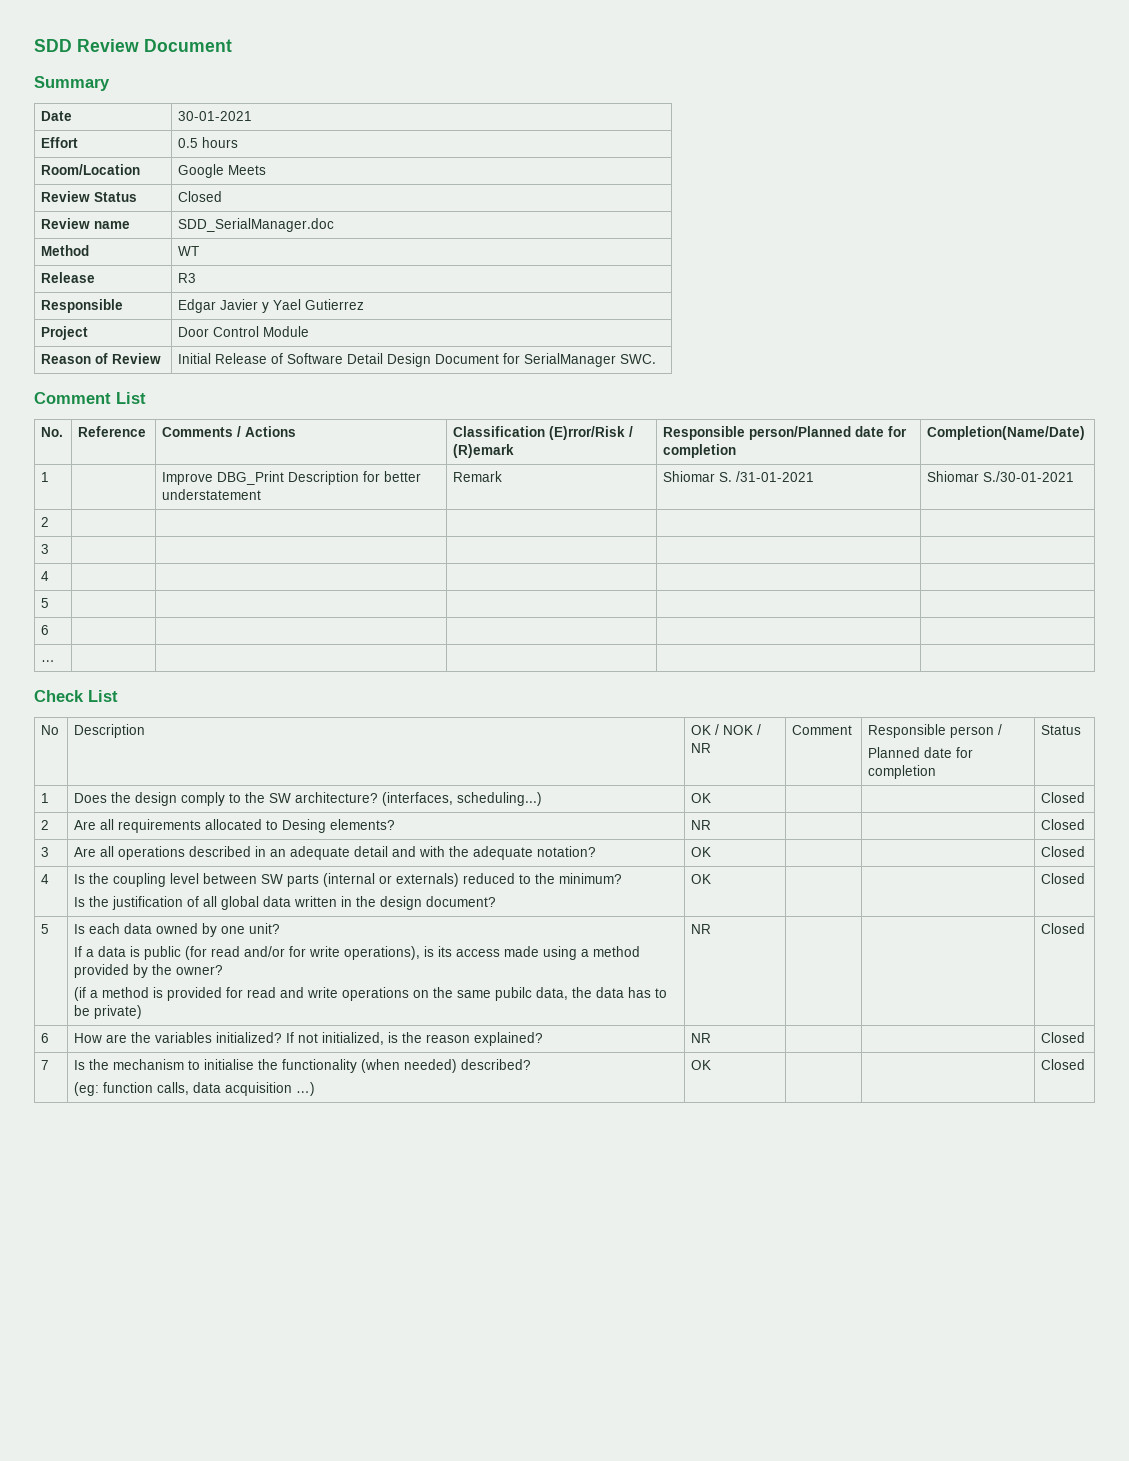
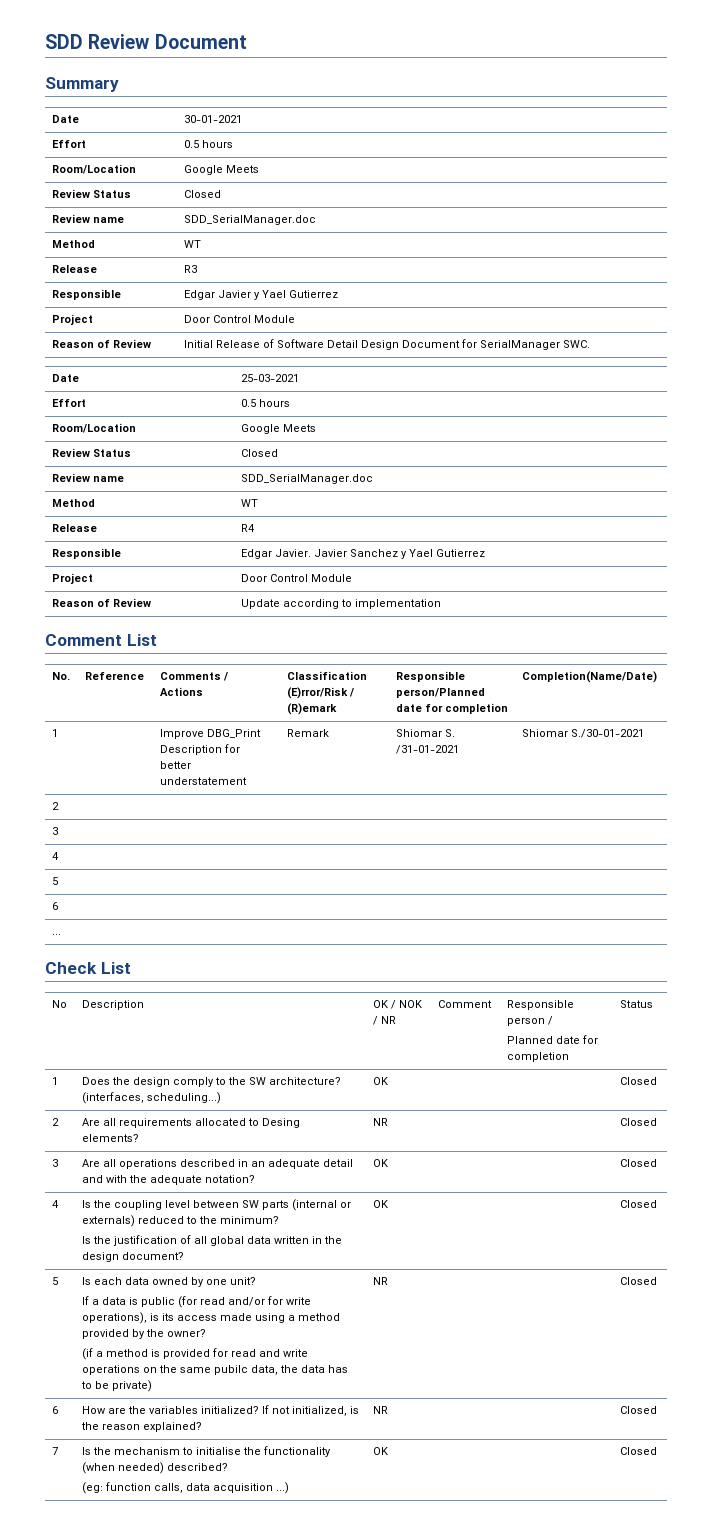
+ Date | 25-03-2021
+ Effort | 0.5 hours
+ Room/Location | Google Meets
+ Review Status | Closed
+ Review name | SDD_SerialManager.doc
+ Method | WT
+ Release | R4
+ Responsible | Edgar Javier. Javier Sanchez y Yael Gutierrez
+ Project | Door Control Module
+ Reason of Review | Update according to implementation

